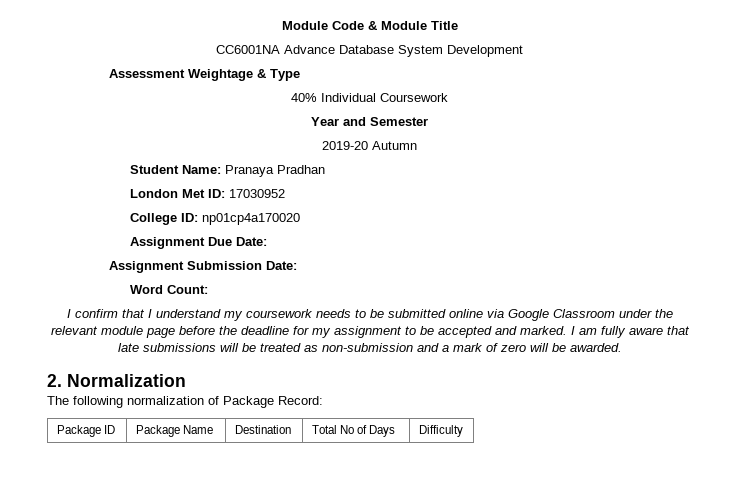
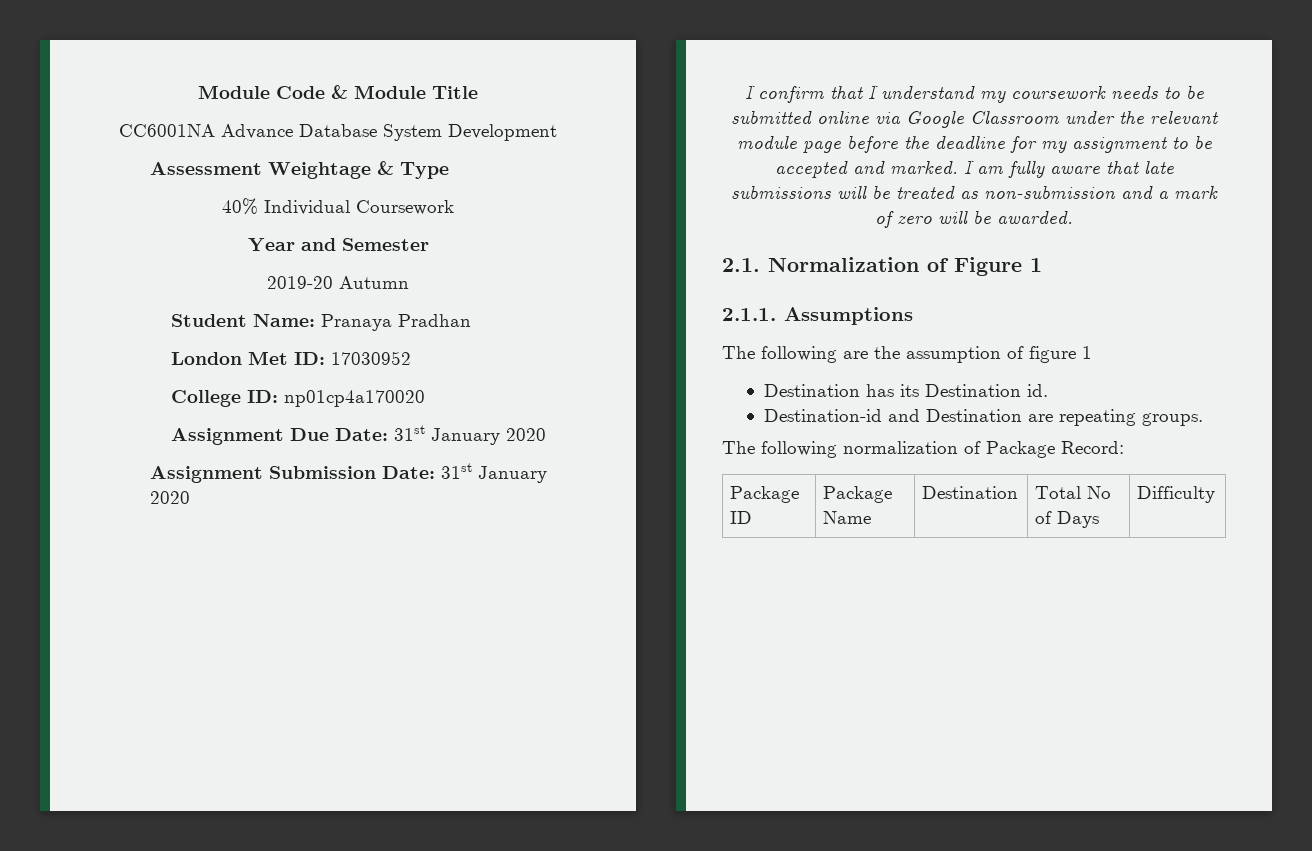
- Assignment Due Date:
+ Assignment Due Date: 31st January 2020
- Assignment Submission Date:
- Word Count:
+ Assignment Submission Date: 31st January 2020
- 2. Normalization
+ 2.1. Normalization of Figure 1
+ 2.1.1. Assumptions
+ The following are the assumption of figure 1
+ Destination has its Destination id.
+ Destination-id and Destination are repeating groups.

